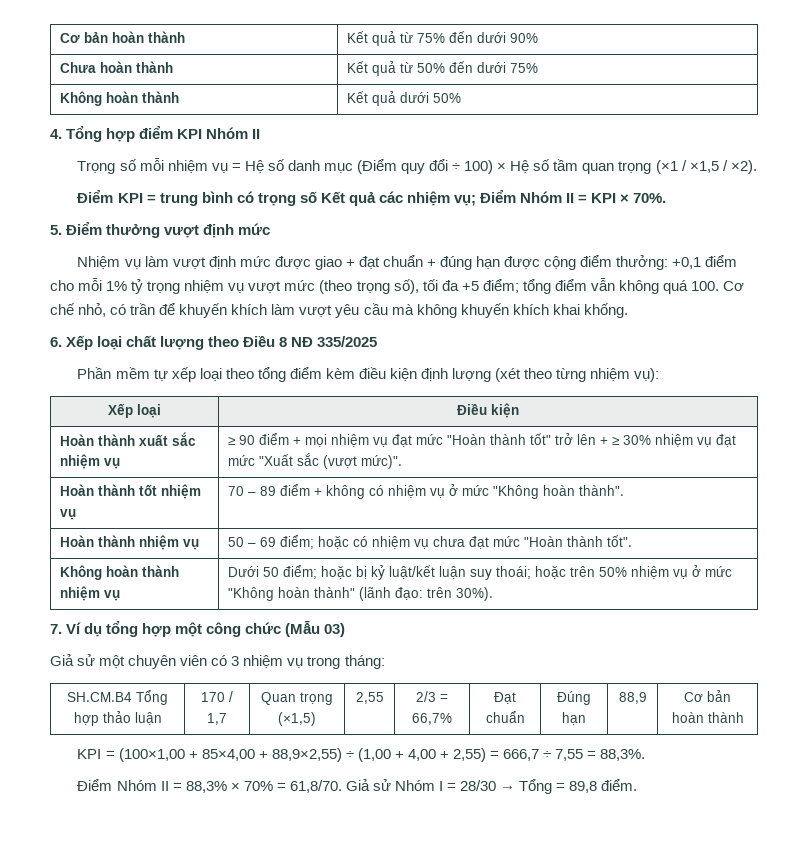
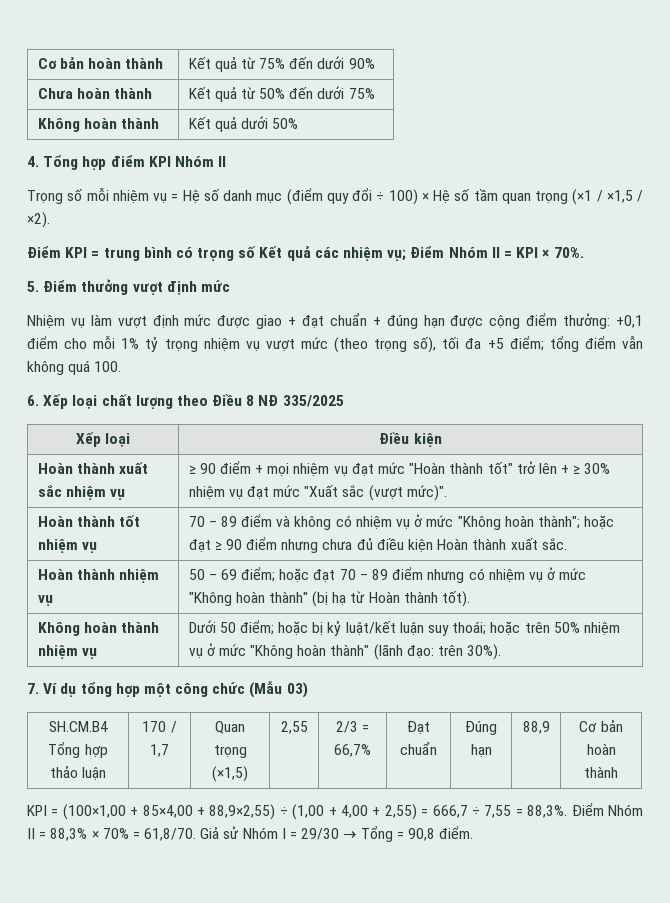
- Trọng số mỗi nhiệm vụ = Hệ số danh mục (Điểm quy đổi ÷ 100) × Hệ số tầm quan trọng (×1 / ×1,5 / ×2).
+ Trọng số mỗi nhiệm vụ = Hệ số danh mục (điểm quy đổi ÷ 100) × Hệ số tầm quan trọng (×1 / ×1,5 / ×2).
- Nhiệm vụ làm vượt định mức được giao + đạt chuẩn + đúng hạn được cộng điểm thưởng: +0,1 điểm cho mỗi 1% tỷ trọng nhiệm vụ vượt mức (theo trọng số), tối đa +5 điểm; tổng điểm vẫn không quá 100. Cơ chế nhỏ, có trần để khuyến khích làm vượt yêu cầu mà không khuyến khích khai khống.
+ Nhiệm vụ làm vượt định mức được giao + đạt chuẩn + đúng hạn được cộng điểm thưởng: +0,1 điểm cho mỗi 1% tỷ trọng nhiệm vụ vượt mức (theo trọng số), tối đa +5 điểm; tổng điểm vẫn không quá 100.
- Phần mềm tự xếp loại theo tổng điểm kèm điều kiện định lượng (xét theo từng nhiệm vụ):
- Hoàn thành tốt nhiệm vụ | 70 – 89 điểm + không có nhiệm vụ ở mức "Không hoàn thành".
+ Hoàn thành tốt nhiệm vụ | 70 – 89 điểm và không có nhiệm vụ ở mức "Không hoàn thành"; hoặc đạt ≥ 90 điểm nhưng chưa đủ điều kiện Hoàn thành xuất sắc.
- Hoàn thành nhiệm vụ | 50 – 69 điểm; hoặc có nhiệm vụ chưa đạt mức "Hoàn thành tốt".
+ Hoàn thành nhiệm vụ | 50 – 69 điểm; hoặc đạt 70 – 89 điểm nhưng có nhiệm vụ ở mức "Không hoàn thành" (bị hạ từ Hoàn thành tốt).
- Giả sử một chuyên viên có 3 nhiệm vụ trong tháng:
- KPI = (100×1,00 + 85×4,00 + 88,9×2,55) ÷ (1,00 + 4,00 + 2,55) = 666,7 ÷ 7,55 = 88,3%.
- Điểm Nhóm II = 88,3% × 70% = 61,8/70.
+ KPI = (100×1,00 + 85×4,00 + 88,9×2,55) ÷ (1,00 + 4,00 + 2,55) = 666,7 ÷ 7,55 = 88,3%. Điểm Nhóm II = 88,3% × 70% = 61,8/70.
- Giả sử Nhóm I = 28/30 → Tổng = 89,8 điểm.
+ Giả sử Nhóm I = 29/30 → Tổng = 90,8 điểm.

